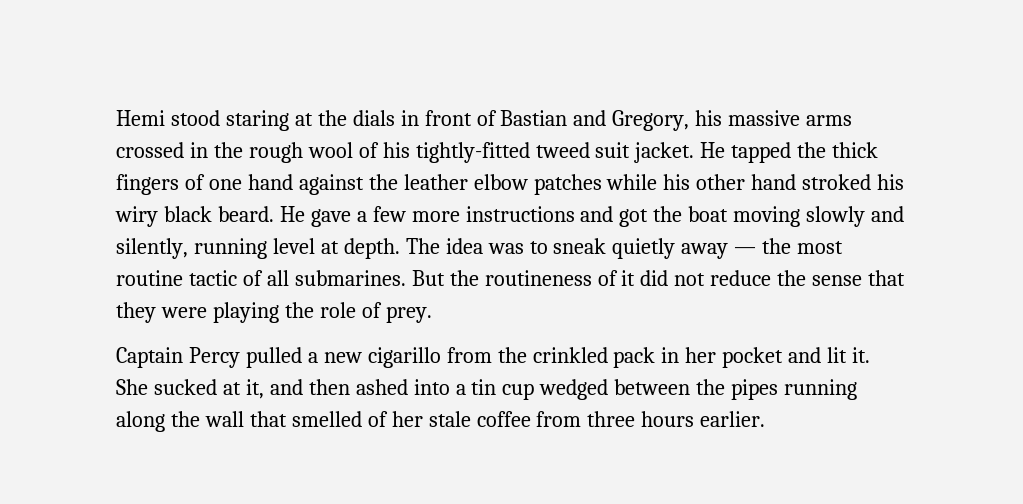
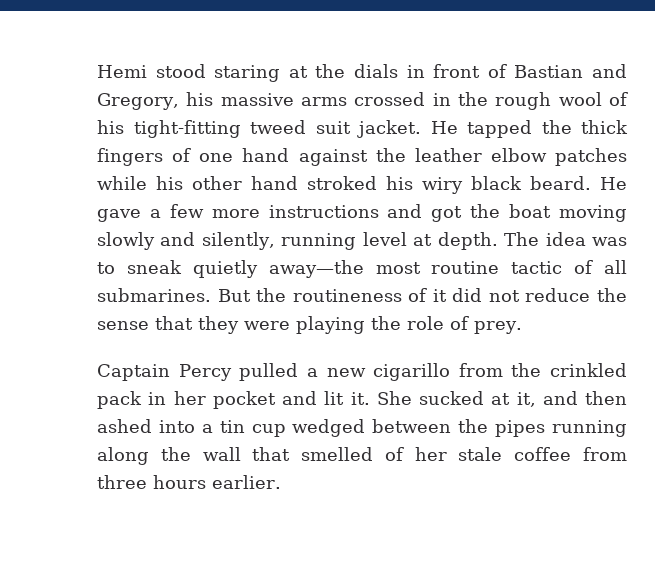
- Hemi stood staring at the dials in front of Bastian and Gregory, his massive arms crossed in the rough wool of his tightly-fitted tweed suit jacket.
+ Hemi stood staring at the dials in front of Bastian and Gregory, his massive arms crossed in the rough wool of his tight-fitting tweed suit jacket.
- The idea was to sneak quietly away — the most routine tactic of all submarines.
+ The idea was to sneak quietly away—the most routine tactic of all submarines.

